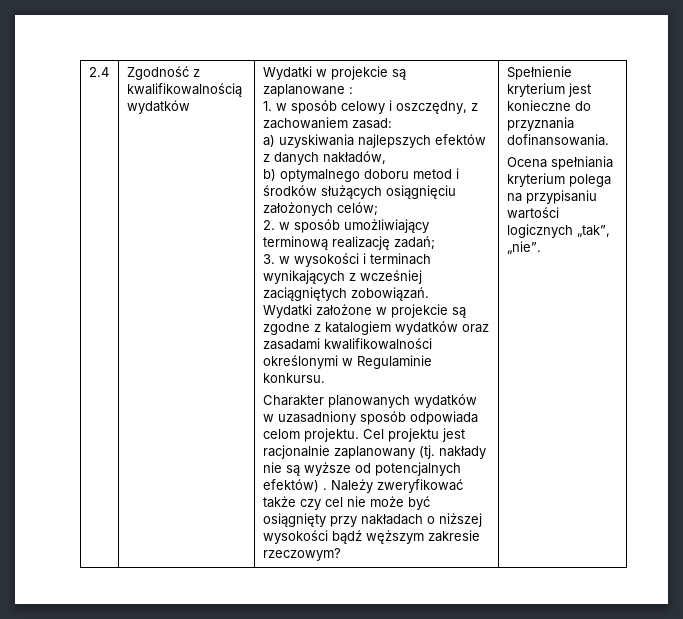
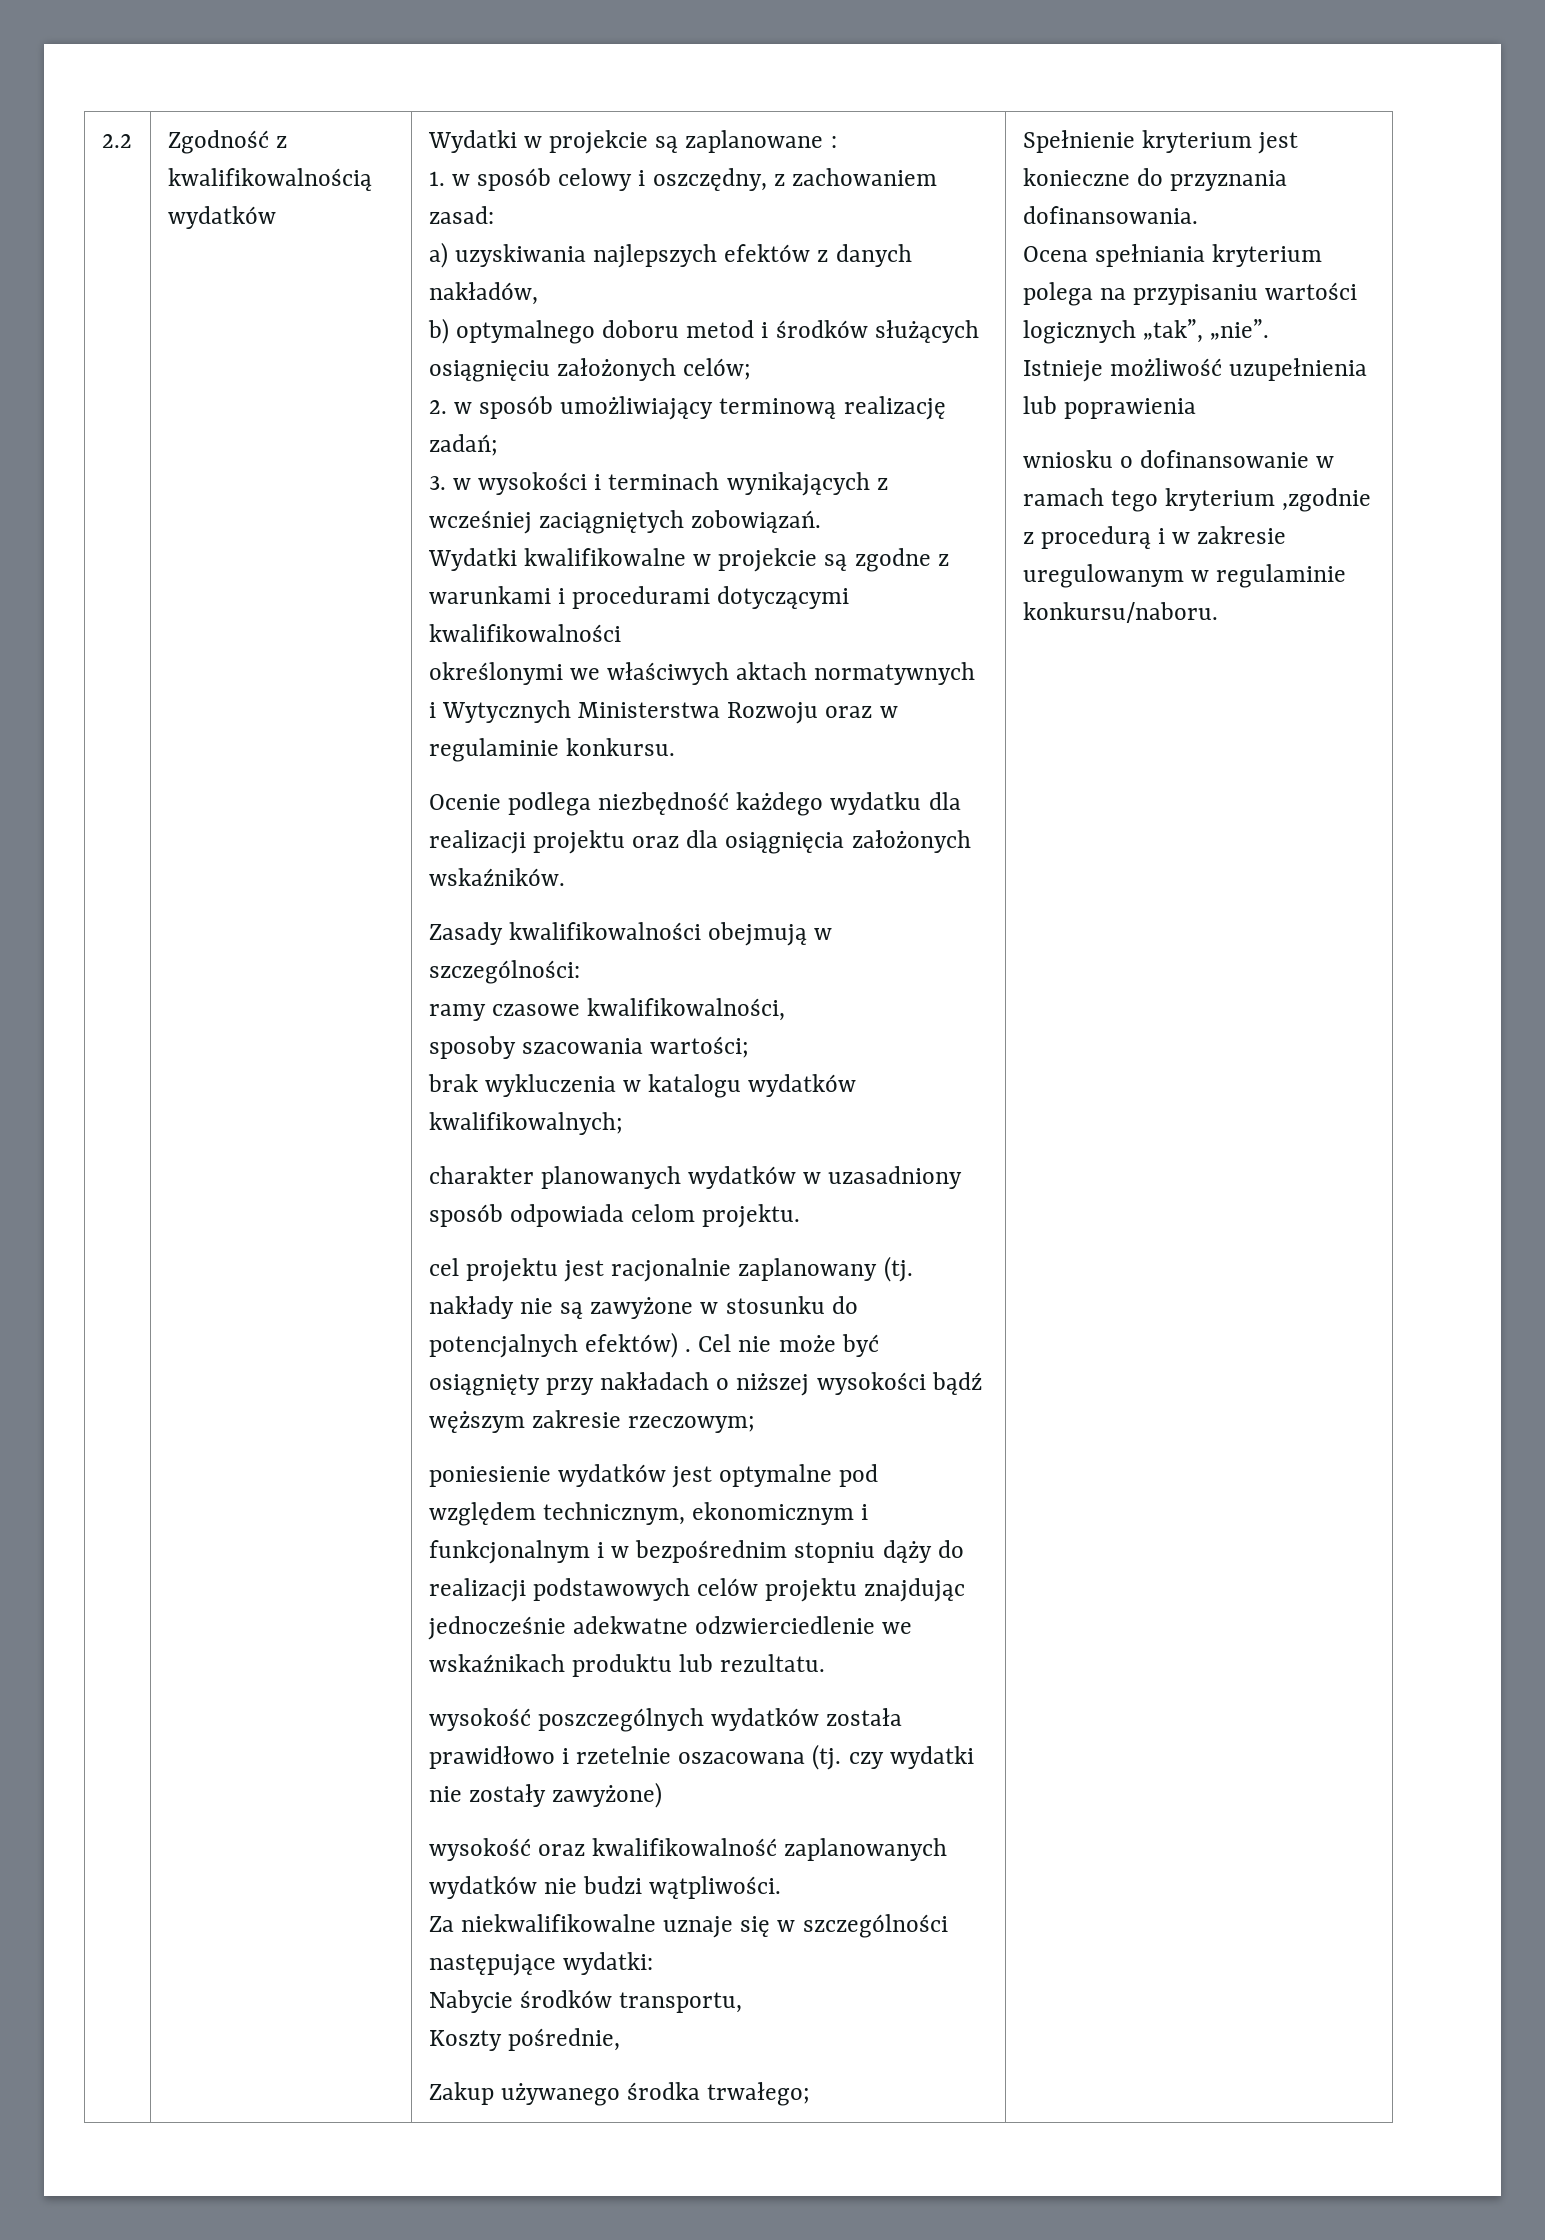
- 2.4
+ 2.2
- Wydatki założone w projekcie są zgodne z katalogiem wydatków oraz zasadami kwalifikowalności określonymi w Regulaminie konkursu.
- Charakter planowanych wydatków w uzasadniony sposób odpowiada celom projektu. Cel projektu jest racjonalnie zaplanowany (tj. nakłady nie są wyższe od potencjalnych efektów) . Należy zweryfikować także czy cel nie może być osiągnięty przy nakładach o niższej wysokości bądź węższym zakresie rzeczowym?
+ Wydatki kwalifikowalne w projekcie są zgodne z warunkami i procedurami dotyczącymi kwalifikowalności
+ określonymi we właściwych aktach normatywnych i Wytycznych Ministerstwa Rozwoju oraz w regulaminie konkursu.
+ Ocenie podlega niezbędność każdego wydatku dla realizacji projektu oraz dla osiągnięcia założonych wskaźników.
+ Zasady kwalifikowalności obejmują w szczególności:
+ ramy czasowe kwalifikowalności,
+ sposoby szacowania wartości;
+ brak wykluczenia w katalogu wydatków kwalifikowalnych;
+ charakter planowanych wydatków w uzasadniony sposób odpowiada celom projektu.
+ cel projektu jest racjonalnie zaplanowany (tj. nakłady nie są zawyżone w stosunku do potencjalnych efektów) . Cel nie może być osiągnięty przy nakładach o niższej wysokości bądź węższym zakresie rzeczowym;
+ poniesienie wydatków jest optymalne pod względem technicznym, ekonomicznym i funkcjonalnym i w bezpośrednim stopniu dąży do realizacji podstawowych celów projektu znajdując jednocześnie adekwatne odzwierciedlenie we wskaźnikach produktu lub rezultatu.
+ wysokość poszczególnych wydatków została prawidłowo i rzetelnie oszacowana (tj. czy wydatki nie zostały zawyżone)
+ wysokość oraz kwalifikowalność zaplanowanych wydatków nie budzi wątpliwości.
+ Za niekwalifikowalne uznaje się w szczególności następujące wydatki:
+ Nabycie środków transportu,
+ Koszty pośrednie,
+ Zakup używanego środka trwałego;
+ Istnieje możliwość uzupełnienia lub poprawienia
+ wniosku o dofinansowanie w ramach tego kryterium ,zgodnie z procedurą i w zakresie uregulowanym w regulaminie konkursu/naboru.

